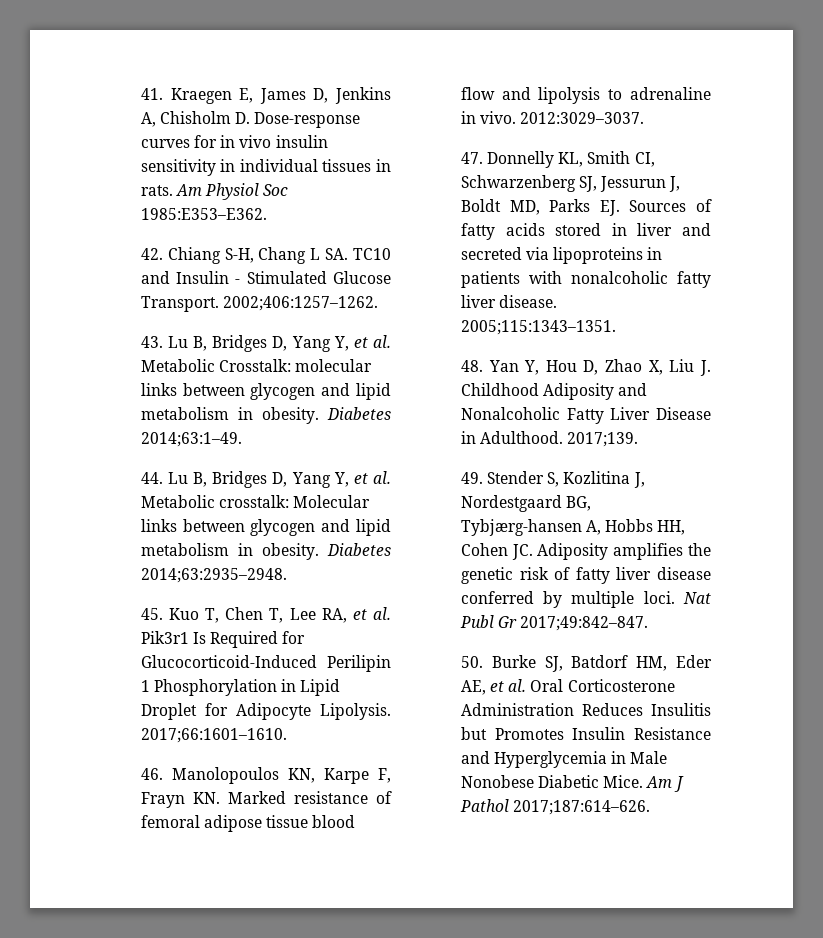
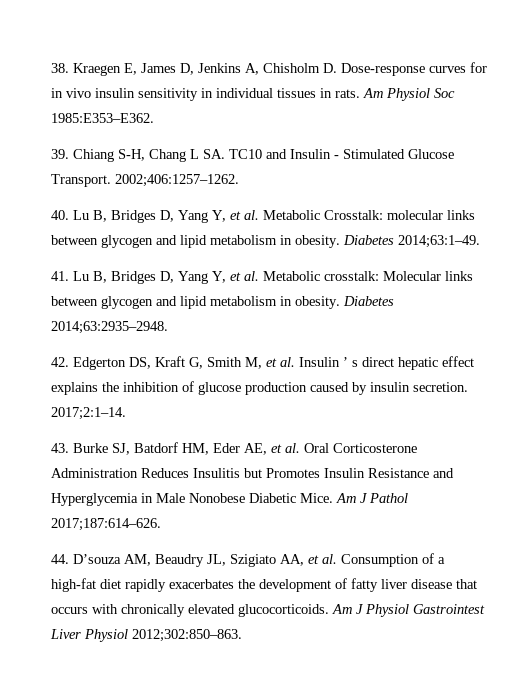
- 41. Kraegen E, James D, Jenkins A, Chisholm D. Dose-response curves for in vivo insulin sensitivity in individual tissues in rats.
+ 38. Kraegen E, James D, Jenkins A, Chisholm D. Dose-response curves for in vivo insulin sensitivity in individual tissues in rats.
- 42. Chiang S-H, Chang L SA. TC10 and Insulin ‐ Stimulated Glucose Transport.
+ 39. Chiang S-H, Chang L SA. TC10 and Insulin ‐ Stimulated Glucose Transport.
- 43. Lu B, Bridges D, Yang Y, et al. Metabolic Crosstalk: molecular links between glycogen and lipid metabolism in obesity.
+ 40. Lu B, Bridges D, Yang Y, et al. Metabolic Crosstalk: molecular links between glycogen and lipid metabolism in obesity.
- 44. Lu B, Bridges D, Yang Y, et al. Metabolic crosstalk: Molecular links between glycogen and lipid metabolism in obesity.
+ 41. Lu B, Bridges D, Yang Y, et al. Metabolic crosstalk: Molecular links between glycogen and lipid metabolism in obesity.
- 45. Kuo T, Chen T, Lee RA, et al. Pik3r1 Is Required for Glucocorticoid-Induced Perilipin 1 Phosphorylation in Lipid Droplet for Adipocyte Lipolysis. 2017;66:1601–1610.
- 46. Manolopoulos KN, Karpe F, Frayn KN. Marked resistance of femoral adipose tissue blood flow and lipolysis to adrenaline in vivo. 2012:3029–3037.
- 47. Donnelly KL, Smith CI, Schwarzenberg SJ, Jessurun J, Boldt MD, Parks EJ. Sources of fatty acids stored in liver and secreted via lipoproteins in patients with nonalcoholic fatty liver disease. 2005;115:1343–1351.
- 48. Yan Y, Hou D, Zhao X, Liu J. Childhood Adiposity and Nonalcoholic Fatty Liver Disease in Adulthood. 2017;139.
- 49. Stender S, Kozlitina J, Nordestgaard BG, Tybjærg-hansen A, Hobbs HH, Cohen JC. Adiposity amplifies the genetic risk of fatty liver disease conferred by multiple loci. Nat Publ Gr 2017;49:842–847.
- 50. Burke SJ, Batdorf HM, Eder AE, et al. Oral Corticosterone Administration Reduces Insulitis but Promotes Insulin Resistance and Hyperglycemia in Male Nonobese Diabetic Mice.
+ 42. Edgerton DS, Kraft G, Smith M, et al. Insulin ’ s direct hepatic effect explains the inhibition of glucose production caused by insulin secretion. 2017;2:1–14.
+ 43. Burke SJ, Batdorf HM, Eder AE, et al. Oral Corticosterone Administration Reduces Insulitis but Promotes Insulin Resistance and Hyperglycemia in Male Nonobese Diabetic Mice.
+ 44. D’souza AM, Beaudry JL, Szigiato AA, et al. Consumption of a high-fat diet rapidly exacerbates the development of fatty liver disease that occurs with chronically elevated glucocorticoids. Am J Physiol Gastrointest Liver Physiol 2012;302:850–863.

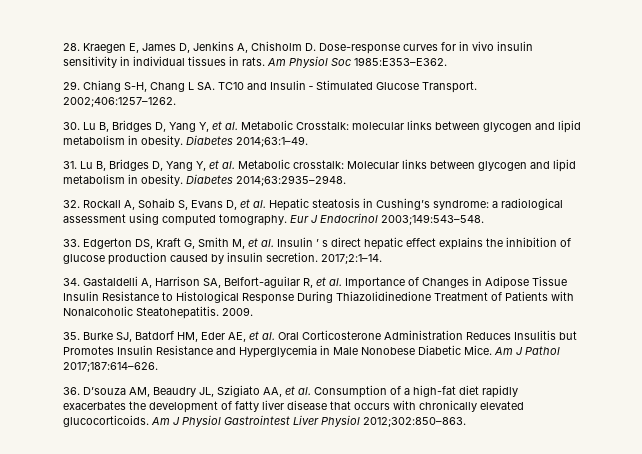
- 38. Kraegen E, James D, Jenkins A, Chisholm D. Dose-response curves for in vivo insulin sensitivity in individual tissues in rats.
+ 28. Kraegen E, James D, Jenkins A, Chisholm D. Dose-response curves for in vivo insulin sensitivity in individual tissues in rats.
- 39. Chiang S-H, Chang L SA. TC10 and Insulin ‐ Stimulated Glucose Transport.
+ 29. Chiang S-H, Chang L SA. TC10 and Insulin ‐ Stimulated Glucose Transport.
- 40. Lu B, Bridges D, Yang Y, et al. Metabolic Crosstalk: molecular links between glycogen and lipid metabolism in obesity.
+ 30. Lu B, Bridges D, Yang Y, et al. Metabolic Crosstalk: molecular links between glycogen and lipid metabolism in obesity.
- 41. Lu B, Bridges D, Yang Y, et al. Metabolic crosstalk: Molecular links between glycogen and lipid metabolism in obesity.
+ 31. Lu B, Bridges D, Yang Y, et al. Metabolic crosstalk: Molecular links between glycogen and lipid metabolism in obesity.
- 42. Edgerton DS, Kraft G, Smith M, et al. Insulin ’ s direct hepatic effect explains the inhibition of glucose production caused by insulin secretion.
+ 32. Rockall A, Sohaib S, Evans D, et al. Hepatic steatosis in Cushing’s syndrome: a radiological assessment using computed tomography. Eur J Endocrinol 2003;149:543–548.
+ 33. Edgerton DS, Kraft G, Smith M, et al. Insulin ’ s direct hepatic effect explains the inhibition of glucose production caused by insulin secretion.
- 43. Burke SJ, Batdorf HM, Eder AE, et al. Oral Corticosterone Administration Reduces Insulitis but Promotes Insulin Resistance and Hyperglycemia in Male Nonobese Diabetic Mice.
+ 34. Gastaldelli A, Harrison SA, Belfort-aguilar R, et al. Importance of Changes in Adipose Tissue Insulin Resistance to Histological Response During Thiazolidinedione Treatment of Patients with Nonalcoholic Steatohepatitis. 2009.
+ 35. Burke SJ, Batdorf HM, Eder AE, et al. Oral Corticosterone Administration Reduces Insulitis but Promotes Insulin Resistance and Hyperglycemia in Male Nonobese Diabetic Mice.
- 44. D’souza AM, Beaudry JL, Szigiato AA, et al. Consumption of a high-fat diet rapidly exacerbates the development of fatty liver disease that occurs with chronically elevated glucocorticoids.
+ 36. D’souza AM, Beaudry JL, Szigiato AA, et al. Consumption of a high-fat diet rapidly exacerbates the development of fatty liver disease that occurs with chronically elevated glucocorticoids.

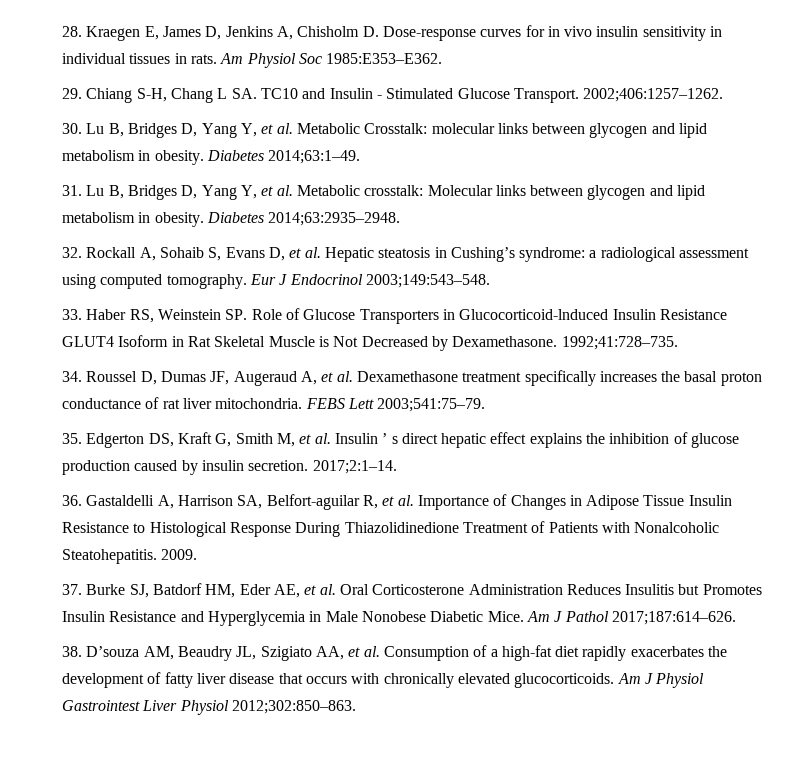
- 33. Edgerton DS, Kraft G, Smith M, et al. Insulin ’ s direct hepatic effect explains the inhibition of glucose production caused by insulin secretion.
+ 33. Haber RS, Weinstein SP. Role of Glucose Transporters in Glucocorticoid-lnduced Insulin Resistance GLUT4 Isoform in Rat Skeletal Muscle is Not Decreased by Dexamethasone. 1992;41:728–735.
+ 34. Roussel D, Dumas JF, Augeraud A, et al. Dexamethasone treatment specifically increases the basal proton conductance of rat liver mitochondria. FEBS Lett 2003;541:75–79.
+ 35. Edgerton DS, Kraft G, Smith M, et al. Insulin ’ s direct hepatic effect explains the inhibition of glucose production caused by insulin secretion.
- 34. Gastaldelli A, Harrison SA, Belfort-aguilar R, et al. Importance of Changes in Adipose Tissue Insulin Resistance to Histological Response During Thiazolidinedione Treatment of Patients with Nonalcoholic Steatohepatitis.
+ 36. Gastaldelli A, Harrison SA, Belfort-aguilar R, et al. Importance of Changes in Adipose Tissue Insulin Resistance to Histological Response During Thiazolidinedione Treatment of Patients with Nonalcoholic Steatohepatitis.
- 35. Burke SJ, Batdorf HM, Eder AE, et al. Oral Corticosterone Administration Reduces Insulitis but Promotes Insulin Resistance and Hyperglycemia in Male Nonobese Diabetic Mice.
+ 37. Burke SJ, Batdorf HM, Eder AE, et al. Oral Corticosterone Administration Reduces Insulitis but Promotes Insulin Resistance and Hyperglycemia in Male Nonobese Diabetic Mice.
- 36. D’souza AM, Beaudry JL, Szigiato AA, et al. Consumption of a high-fat diet rapidly exacerbates the development of fatty liver disease that occurs with chronically elevated glucocorticoids.
+ 38. D’souza AM, Beaudry JL, Szigiato AA, et al. Consumption of a high-fat diet rapidly exacerbates the development of fatty liver disease that occurs with chronically elevated glucocorticoids.

